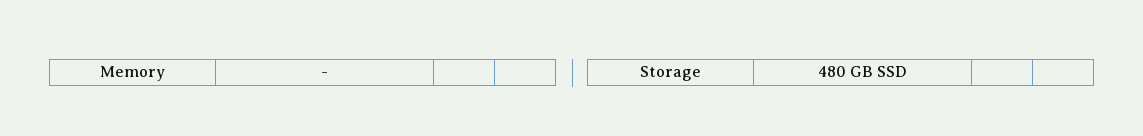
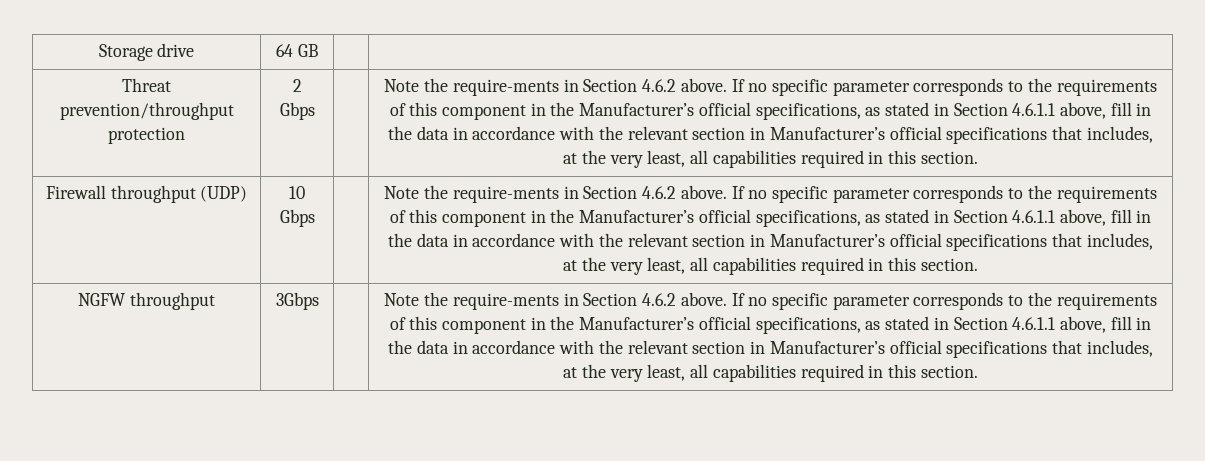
- Memory | - | |
- Storage | 480 GB SSD | |
+ Storage drive | 64 GB | |
+ Threat prevention/throughput protection | 2 Gbps | | Note the require-ments in Section 4.6.2 above. If no specific parameter corresponds to the requirements of this component in the Manufacturer’s official specifications, as stated in Section 4.6.1.1 above, fill in the data in accordance with the relevant section in Manufacturer’s official specifications that includes, at the very least, all capabilities required in this section.
+ Firewall throughput (UDP) | 10 Gbps | | Note the require-ments in Section 4.6.2 above. If no specific parameter corresponds to the requirements of this component in the Manufacturer’s official specifications, as stated in Section 4.6.1.1 above, fill in the data in accordance with the relevant section in Manufacturer’s official specifications that includes, at the very least, all capabilities required in this section.
+ NGFW throughput | 3Gbps | | Note the require-ments in Section 4.6.2 above. If no specific parameter corresponds to the requirements of this component in the Manufacturer’s official specifications, as stated in Section 4.6.1.1 above, fill in the data in accordance with the relevant section in Manufacturer’s official specifications that includes, at the very least, all capabilities required in this section.

